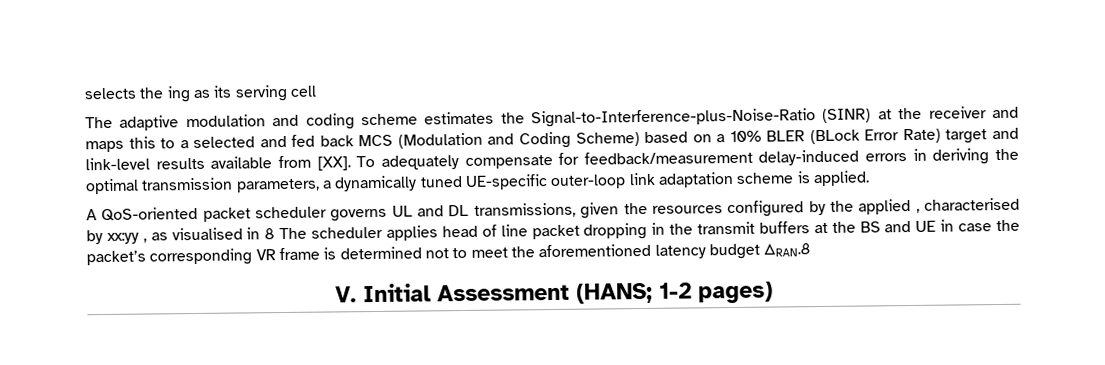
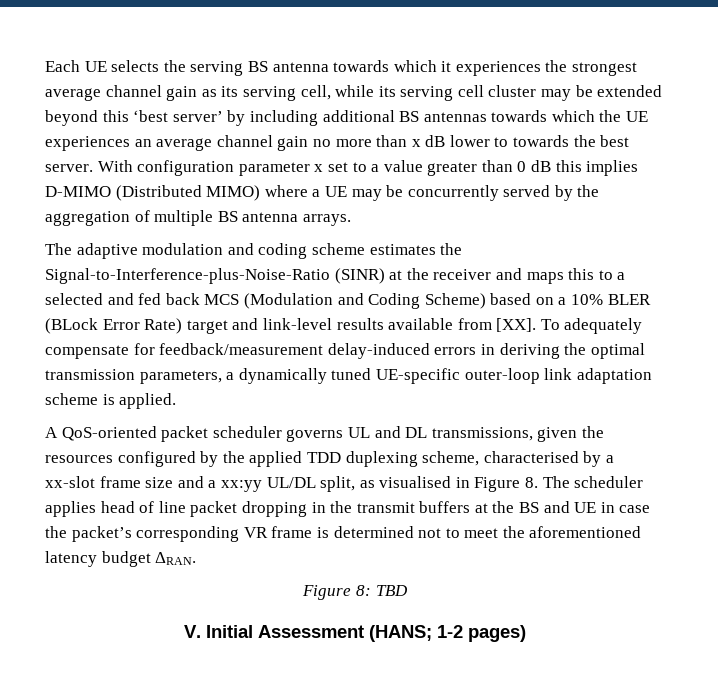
- selects the ing as its serving cell
+ Each UE selects the serving BS antenna towards which it experiences the strongest average channel gain as its serving cell, while its serving cell cluster may be extended beyond this ‘best server’ by including additional BS antennas towards which the UE experiences an average channel gain no more than x dB lower to towards the best server. With configuration parameter x set to a value greater than 0 dB this implies D-MIMO (Distributed MIMO) where a UE may be concurrently served by the aggregation of multiple BS antenna arrays.
- A QoS-oriented packet scheduler governs UL and DL transmissions, given the resources configured by the applied , characterised by xx:yy , as visualised in 8 The scheduler applies head of line packet dropping in the transmit buffers at the BS and UE in case the packet’s corresponding VR frame is determined not to meet the aforementioned latency budget ΔRAN.8
+ A QoS-oriented packet scheduler governs UL and DL transmissions, given the resources configured by the applied TDD duplexing scheme, characterised by a xx-slot frame size and a xx:yy UL/DL split, as visualised in Figure 8. The scheduler applies head of line packet dropping in the transmit buffers at the BS and UE in case the packet’s corresponding VR frame is determined not to meet the aforementioned latency budget ΔRAN.
+ Figure 8: TBD

